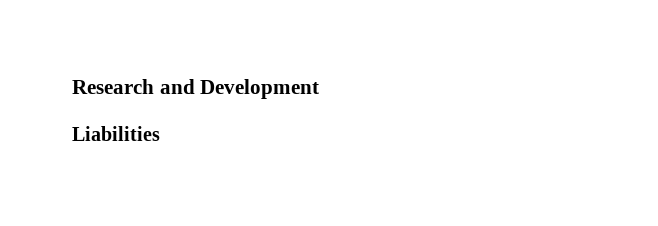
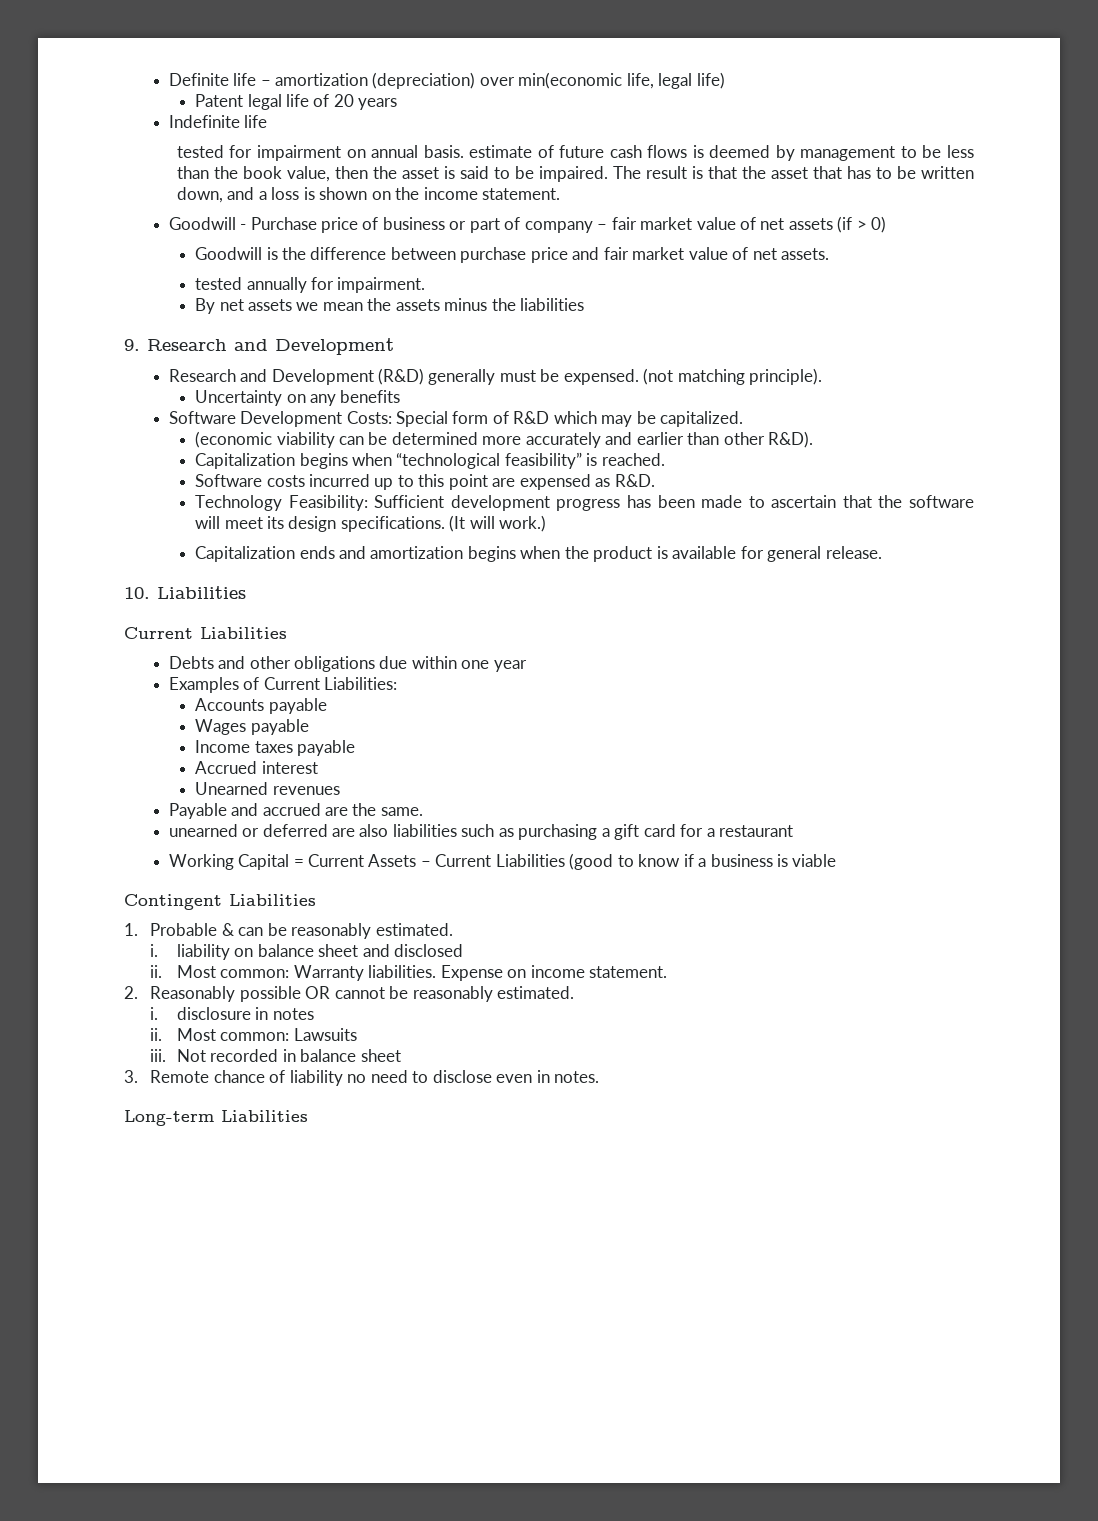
- Research and Development
- Liabilities
+ Definite life – amortization (depreciation) over min(economic life, legal life)
+ Patent legal life of 20 years
+ Indefinite life
+ tested for impairment on annual basis. estimate of future cash flows is deemed by management to be less than the book value, then the asset is said to be impaired. The result is that the asset that has to be written down, and a loss is shown on the income statement.
+ Goodwill - Purchase price of business or part of company – fair market value of net assets (if > 0)
+ Goodwill is the difference between purchase price and fair market value of net assets.
+ tested annually for impairment.
+ By net assets we mean the assets minus the liabilities
+ 9. Research and Development
+ Research and Development (R&D) generally must be expensed. (not matching principle).
+ Uncertainty on any benefits
+ Software Development Costs: Special form of R&D which may be capitalized.
+ (economic viability can be determined more accurately and earlier than other R&D).
+ Capitalization begins when “technological feasibility” is reached.
+ Software costs incurred up to this point are expensed as R&D.
+ Technology Feasibility: Sufficient development progress has been made to ascertain that the software will meet its design specifications. (It will work.)
+ Capitalization ends and amortization begins when the product is available for general release.
+ 10. Liabilities
+ Current Liabilities
+ Debts and other obligations due within one year
+ Examples of Current Liabilities:
+ Accounts payable
+ Wages payable
+ Income taxes payable
+ Accrued interest
+ Unearned revenues
+ Payable and accrued are the same.
+ unearned or deferred are also liabilities such as purchasing a gift card for a restaurant
+ Working Capital = Current Assets – Current Liabilities (good to know if a business is viable
+ Contingent Liabilities
+ 1. Probable & can be reasonably estimated.
+ i. liability on balance sheet and disclosed
+ ii. Most common: Warranty liabilities. Expense on income statement.
+ 2. Reasonably possible OR cannot be reasonably estimated.
+ i. disclosure in notes
+ ii. Most common: Lawsuits
+ iii. Not recorded in balance sheet
+ 3. Remote chance of liability no need to disclose even in notes.
+ Long-term Liabilities

